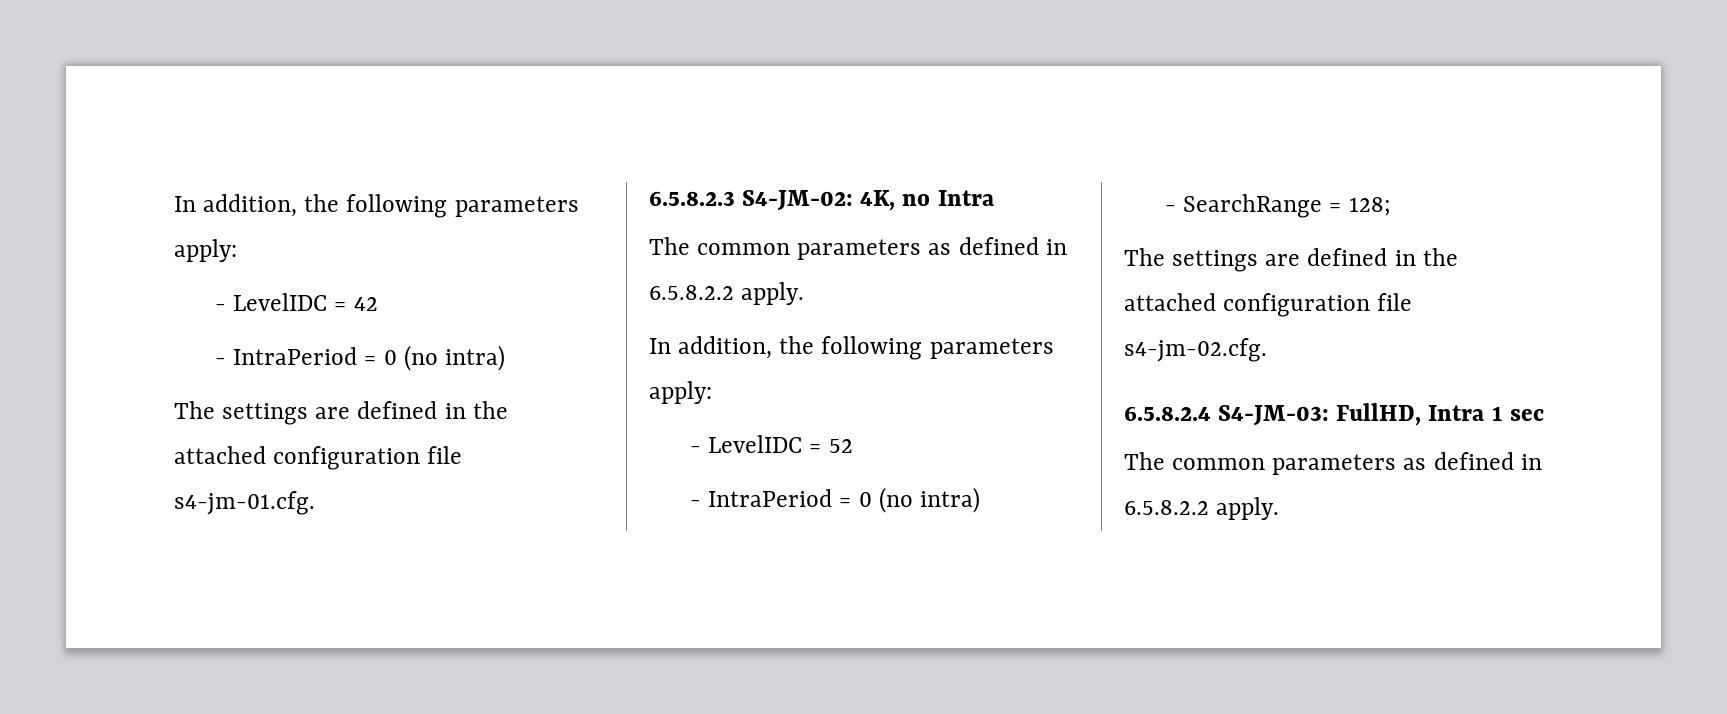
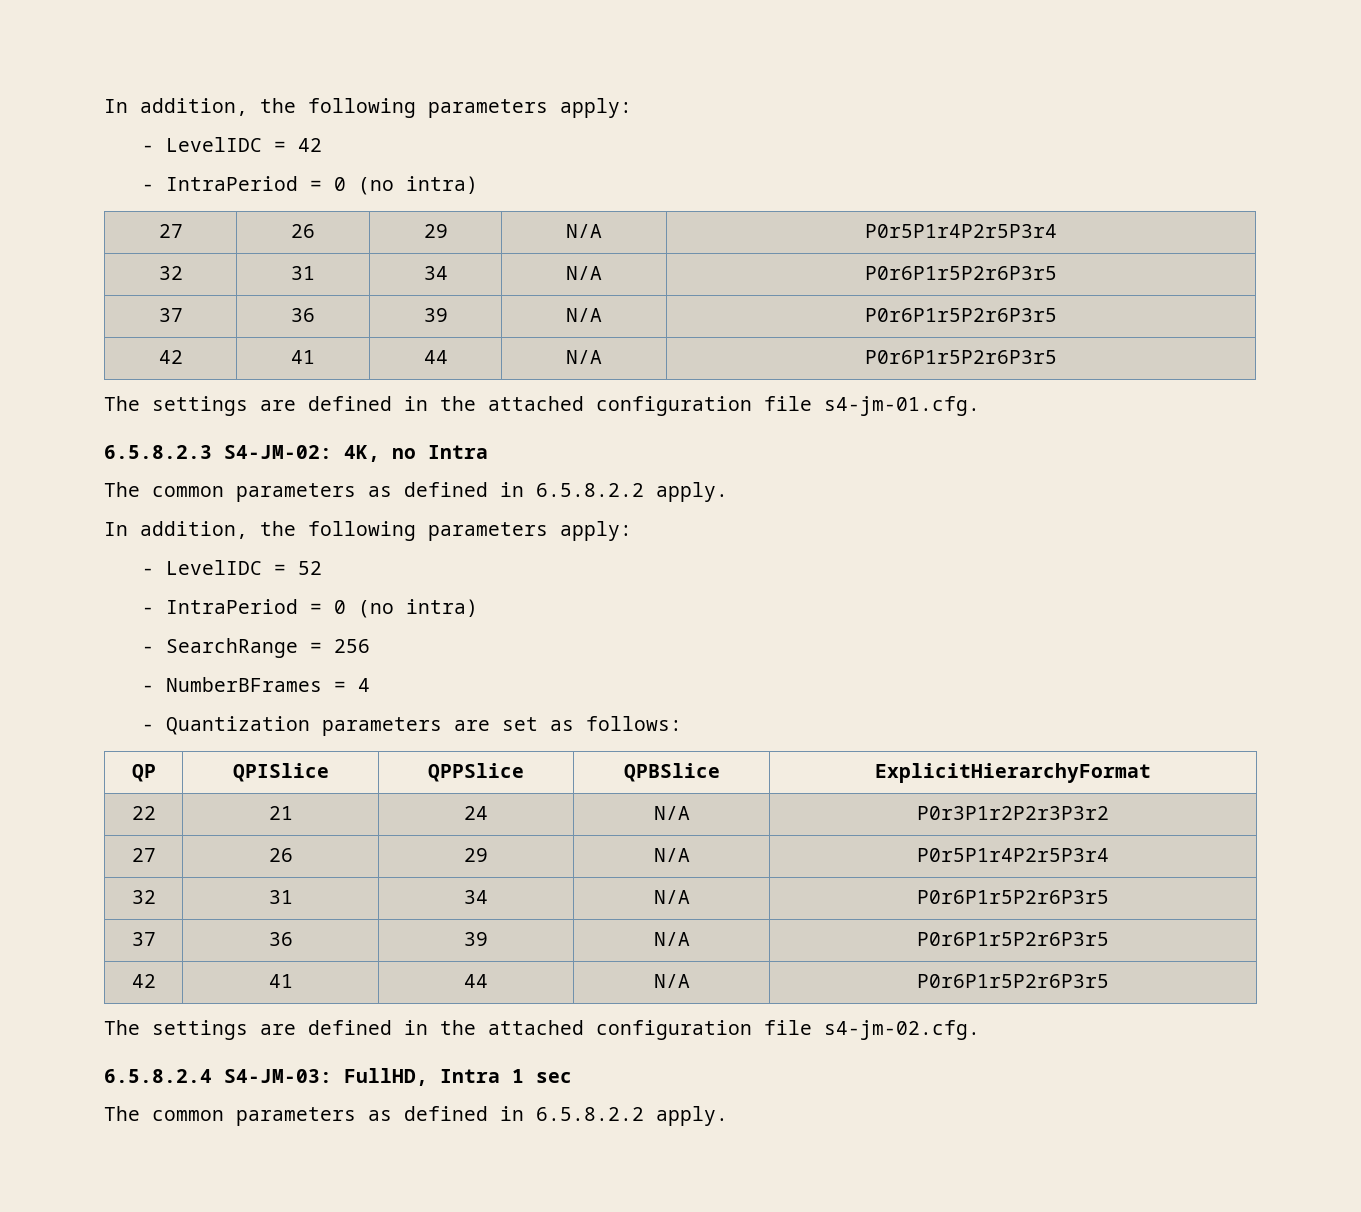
  - LevelIDC = 42
  - IntraPeriod = 0 (no intra)
+ 27 | 26 | 29 | N/A | P0r5P1r4P2r5P3r4
+ 32 | 31 | 34 | N/A | P0r6P1r5P2r6P3r5
+ 37 | 36 | 39 | N/A | P0r6P1r5P2r6P3r5
+ 42 | 41 | 44 | N/A | P0r6P1r5P2r6P3r5
- - SearchRange = 128;
+ - SearchRange = 256
+ - NumberBFrames = 4
+ - Quantization parameters are set as follows:
+ QP | QPISlice | QPPSlice | QPBSlice | ExplicitHierarchyFormat
+ 22 | 21 | 24 | N/A | P0r3P1r2P2r3P3r2
+ 27 | 26 | 29 | N/A | P0r5P1r4P2r5P3r4
+ 32 | 31 | 34 | N/A | P0r6P1r5P2r6P3r5
+ 37 | 36 | 39 | N/A | P0r6P1r5P2r6P3r5
+ 42 | 41 | 44 | N/A | P0r6P1r5P2r6P3r5

